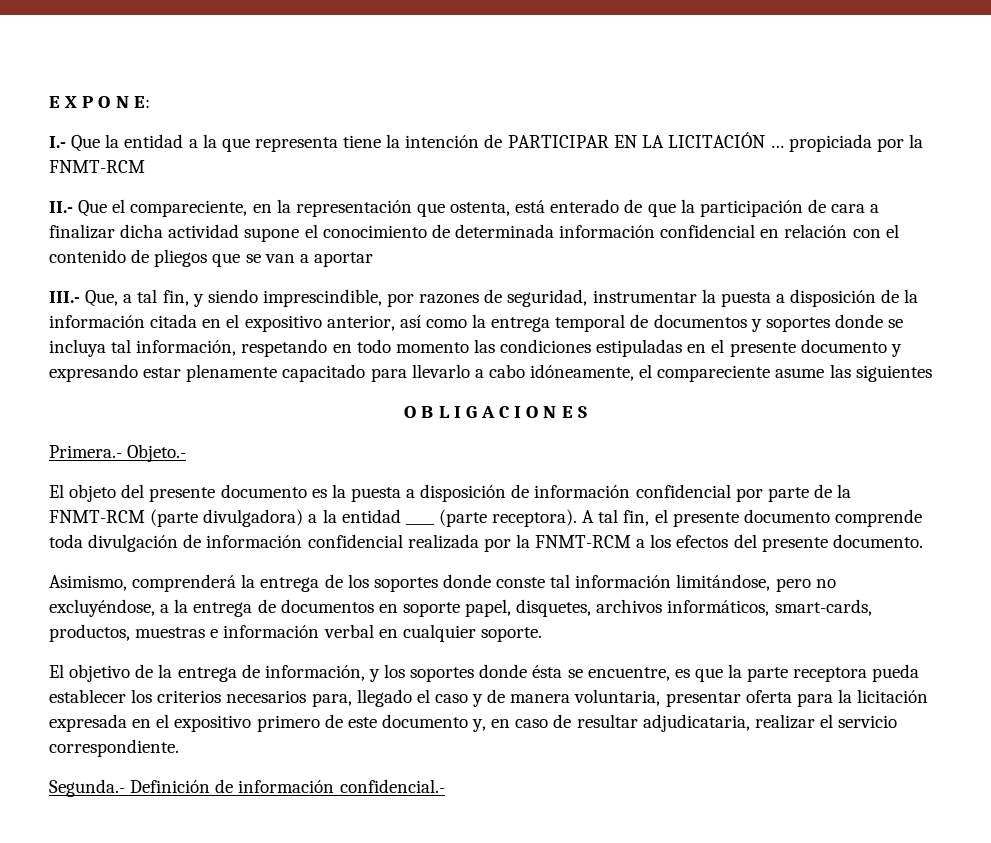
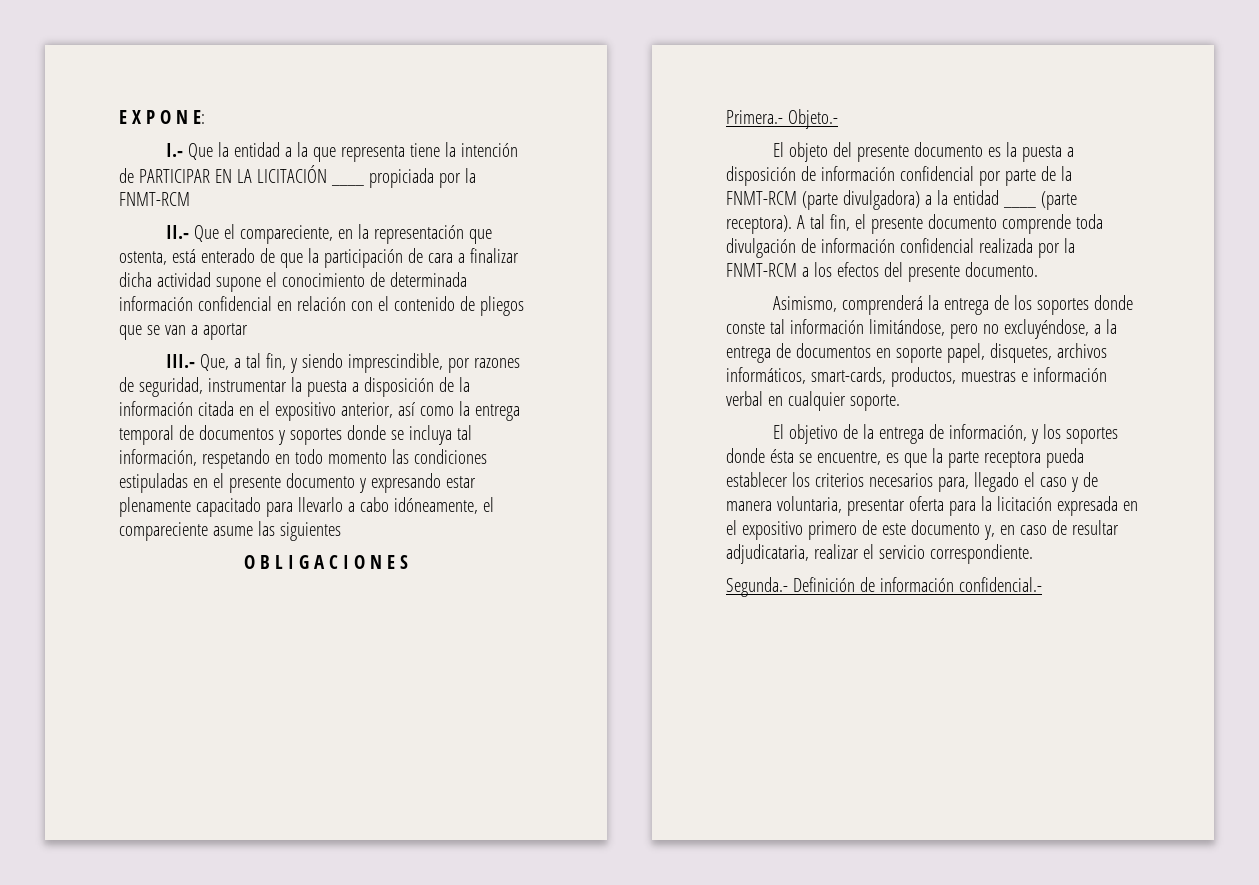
- I.- Que la entidad a la que representa tiene la intención de PARTICIPAR EN LA LICITACIÓN … propiciada por la FNMT-RCM
+ I.- Que la entidad a la que representa tiene la intención de PARTICIPAR EN LA LICITACIÓN ____ propiciada por la FNMT-RCM

